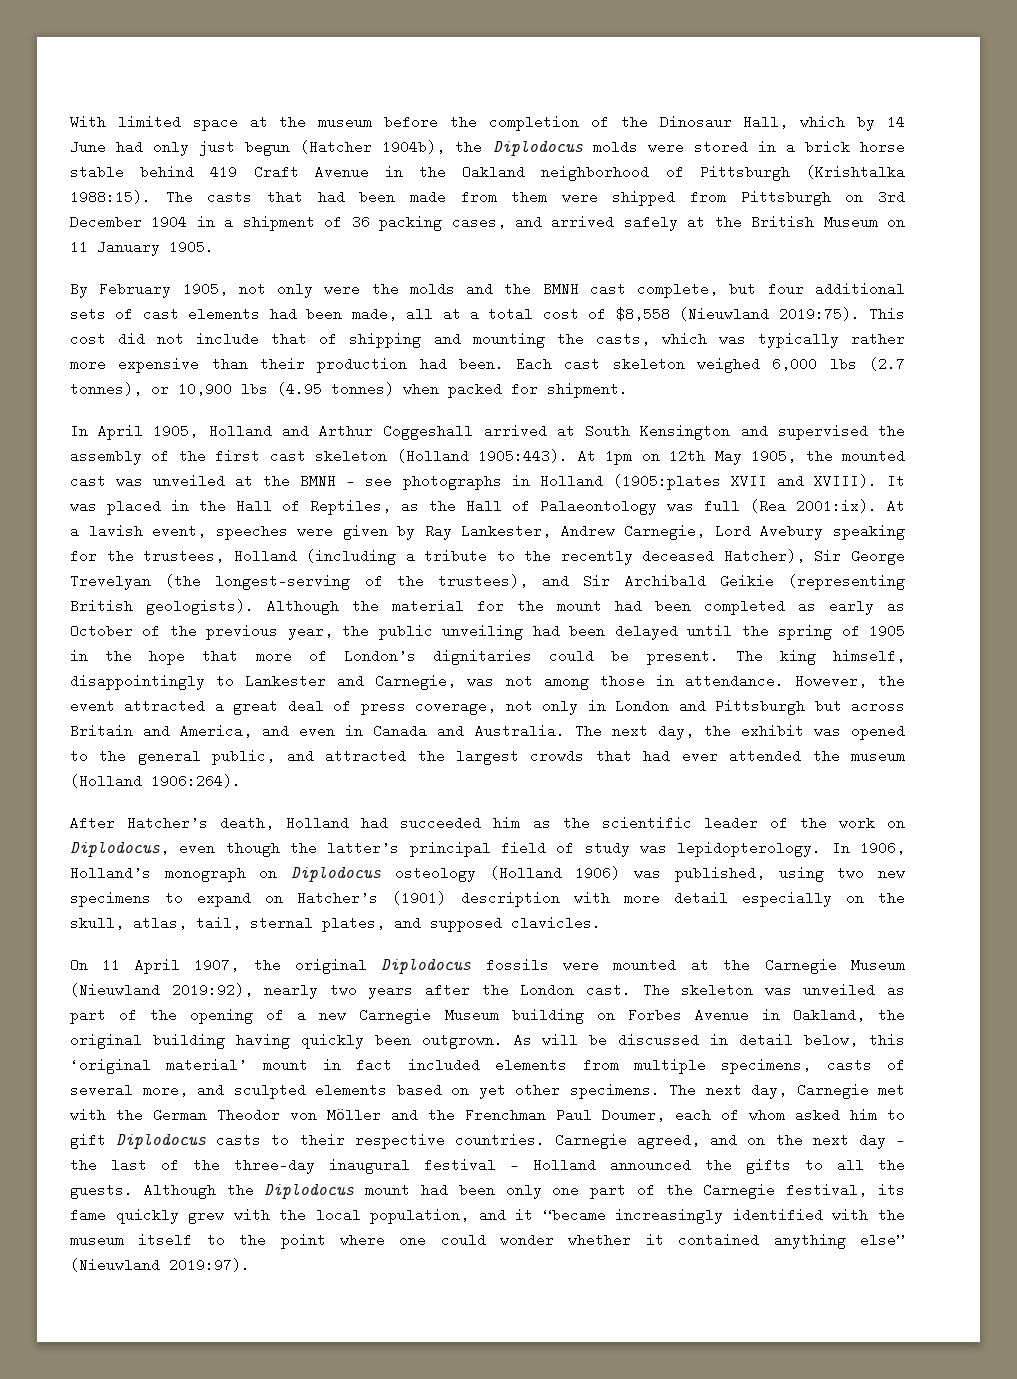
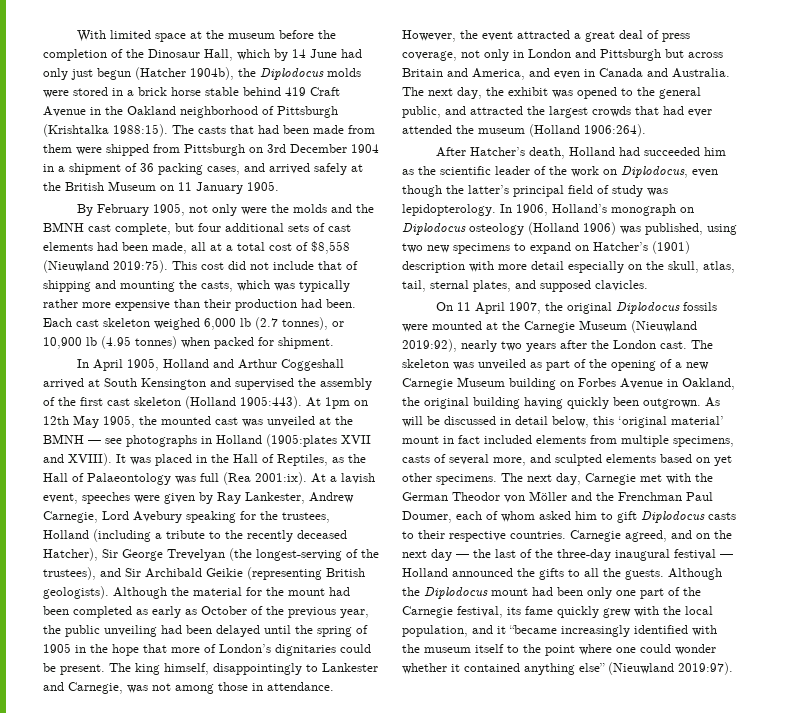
- Each cast skeleton weighed 6,000 lbs (2.7 tonnes), or 10,900 lbs (4.95 tonnes) when packed for shipment.
+ Each cast skeleton weighed 6,000 lb (2.7 tonnes), or 10,900 lb (4.95 tonnes) when packed for shipment.

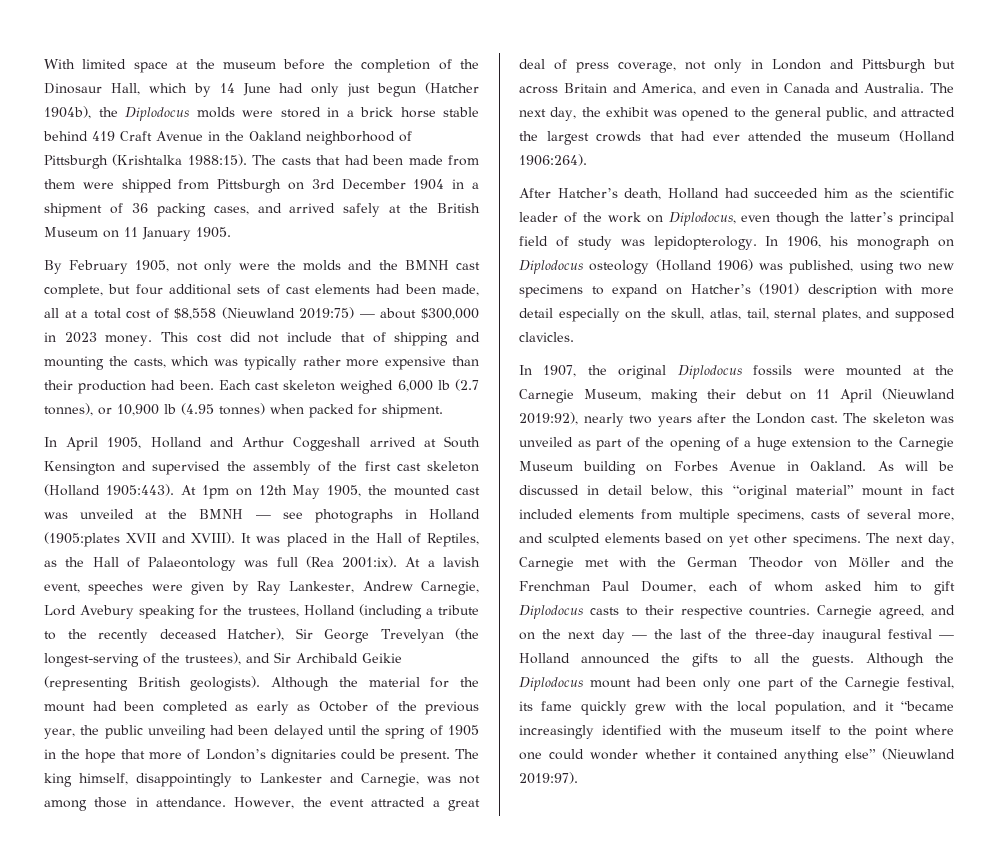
- By February 1905, not only were the molds and the BMNH cast complete, but four additional sets of cast elements had been made, all at a total cost of $8,558 (Nieuwland 2019:75).
+ By February 1905, not only were the molds and the BMNH cast complete, but four additional sets of cast elements had been made, all at a total cost of $8,558 (Nieuwland 2019:75) — about $300,000 in 2023 money.
- In 1906, Holland’s monograph on Diplodocus osteology (Holland 1906) was published, using two new specimens to expand on Hatcher’s (1901) description with more detail especially on the skull, atlas, tail, sternal plates, and supposed clavicles.
+ In 1906, his monograph on Diplodocus osteology (Holland 1906) was published, using two new specimens to expand on Hatcher’s (1901) description with more detail especially on the skull, atlas, tail, sternal plates, and supposed clavicles.
- On 11 April 1907, the original Diplodocus fossils were mounted at the Carnegie Museum (Nieuwland 2019:92), nearly two years after the London cast.
+ In 1907, the original Diplodocus fossils were mounted at the Carnegie Museum, making their debut on 11 April (Nieuwland 2019:92), nearly two years after the London cast.
- The skeleton was unveiled as part of the opening of a new Carnegie Museum building on Forbes Avenue in Oakland, the original building having quickly been outgrown.
+ The skeleton was unveiled as part of the opening of a huge extension to the Carnegie Museum building on Forbes Avenue in Oakland.
- As will be discussed in detail below, this ‘original material’ mount in fact included elements from multiple specimens, casts of several more, and sculpted elements based on yet other specimens.
+ As will be discussed in detail below, this “original material” mount in fact included elements from multiple specimens, casts of several more, and sculpted elements based on yet other specimens.

